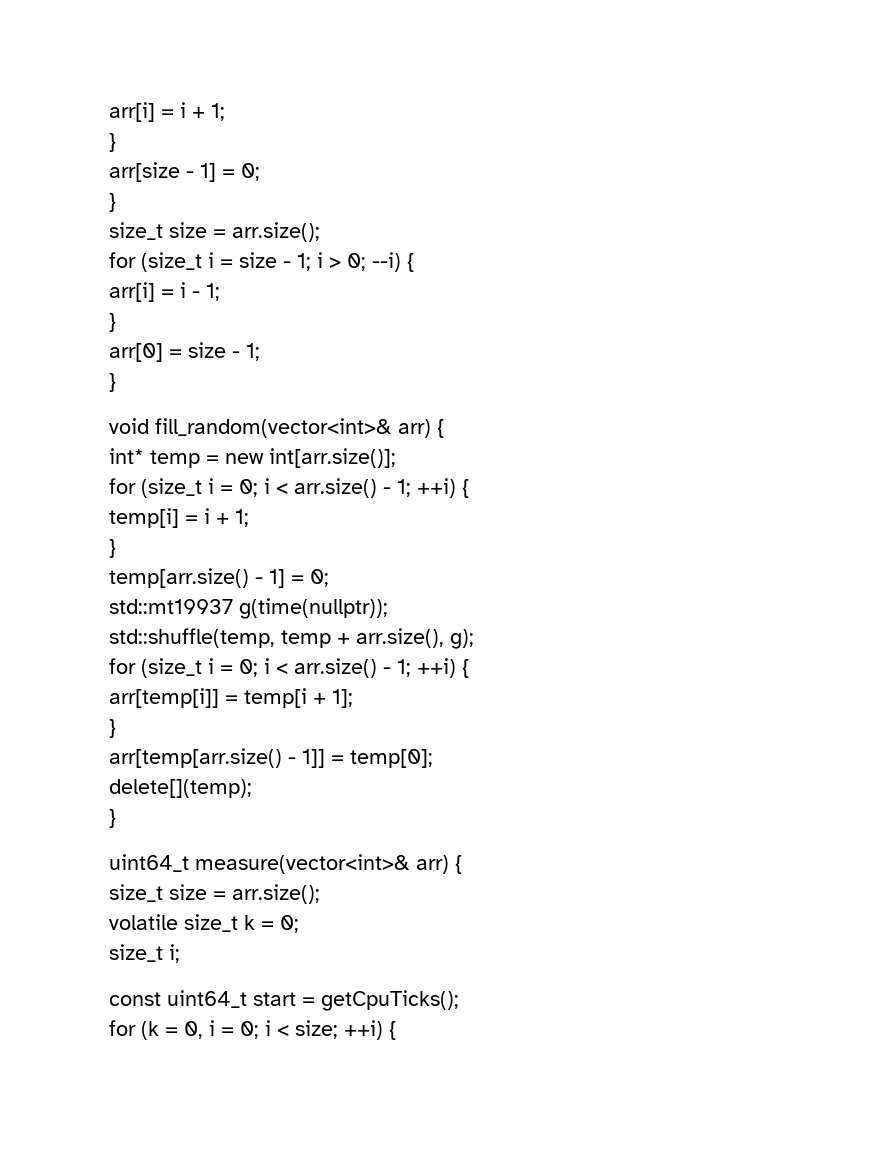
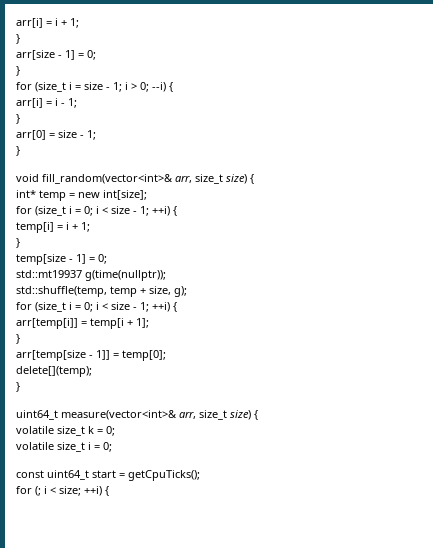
  arr[size - 1] = 0;
  }
- size_t size = arr.size();
- void fill_random(vector<int>& arr) {
+ void fill_random(vector<int>& arr, size_t size) {
- int* temp = new int[arr.size()];
- for (size_t i = 0; i < arr.size() - 1; ++i) {
+ int* temp = new int[size];
+ for (size_t i = 0; i < size - 1; ++i) {
- temp[arr.size() - 1] = 0;
+ temp[size - 1] = 0;
- std::shuffle(temp, temp + arr.size(), g);
- for (size_t i = 0; i < arr.size() - 1; ++i) {
+ std::shuffle(temp, temp + size, g);
+ for (size_t i = 0; i < size - 1; ++i) {
- arr[temp[arr.size() - 1]] = temp[0];
+ arr[temp[size - 1]] = temp[0];
- uint64_t measure(vector<int>& arr) {
- size_t size = arr.size();
+ uint64_t measure(vector<int>& arr, size_t size) {
- size_t i;
+ volatile size_t i = 0;
- for (k = 0, i = 0; i < size; ++i) {
+ for (; i < size; ++i) {

